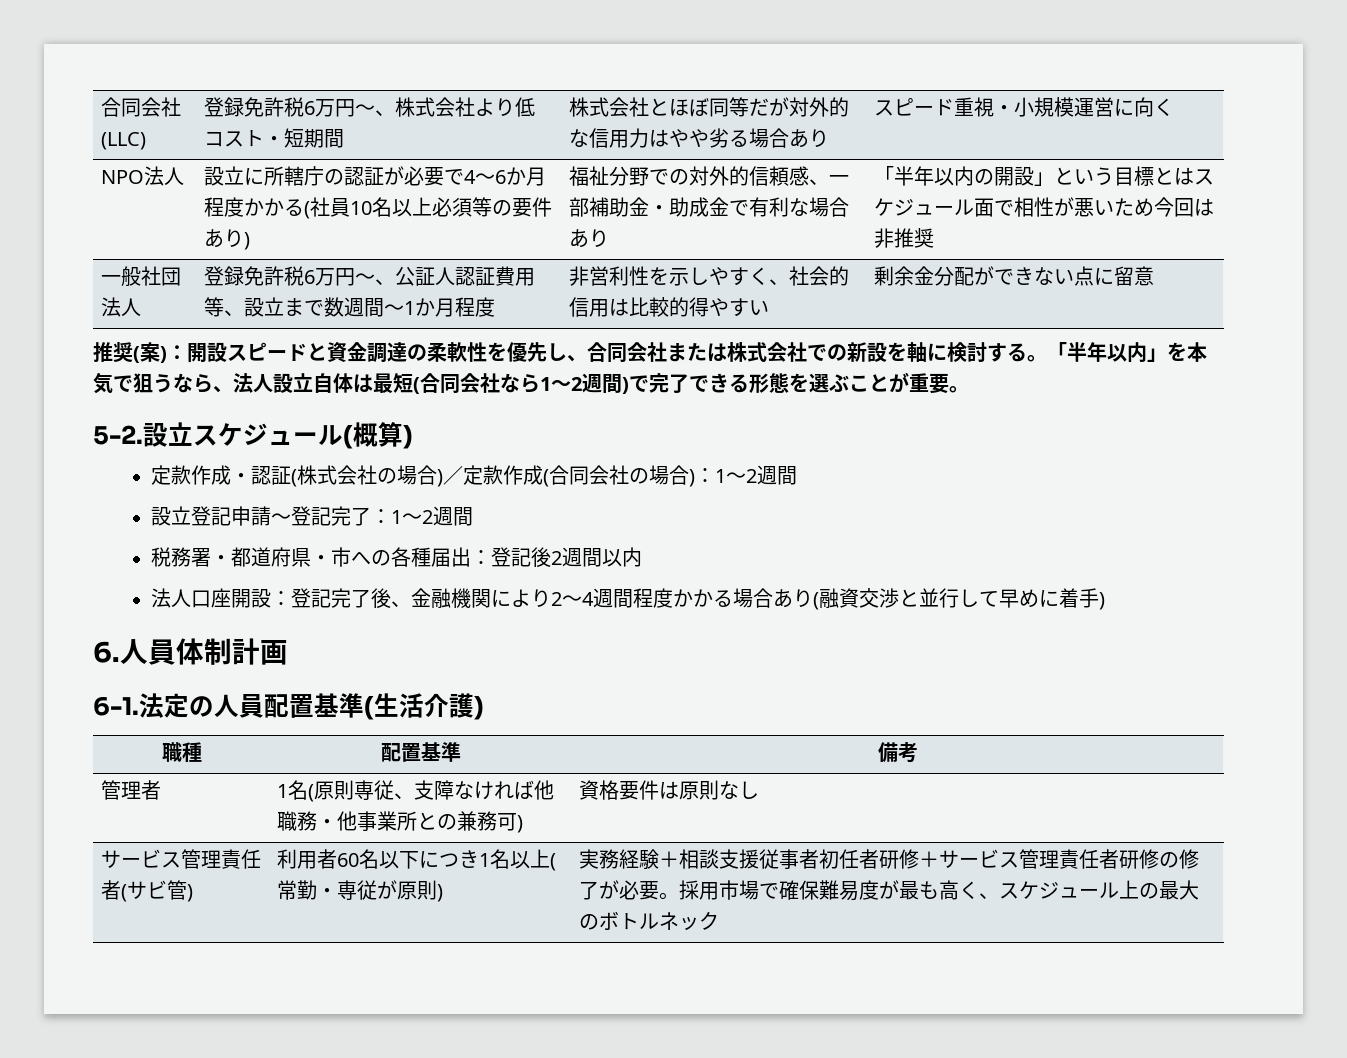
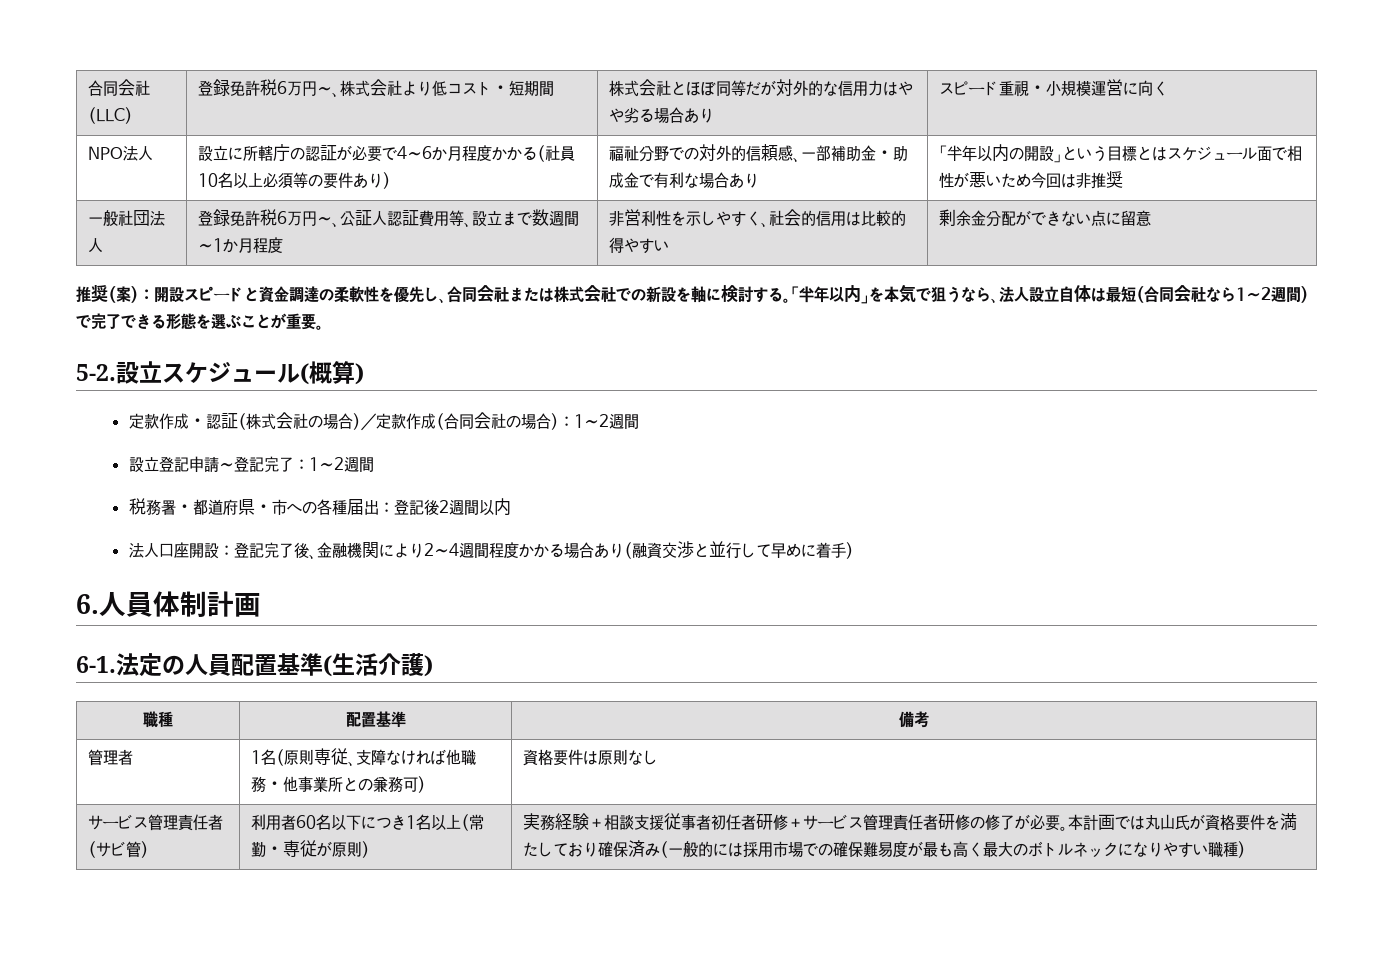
- 採用市場で確保難易度が最も高く、スケジュール上の最大のボトルネック
+ 本計画では丸山氏が資格要件を満たしており確保済み(一般的には採用市場での確保難易度が最も高く最大のボトルネックになりやすい職種)

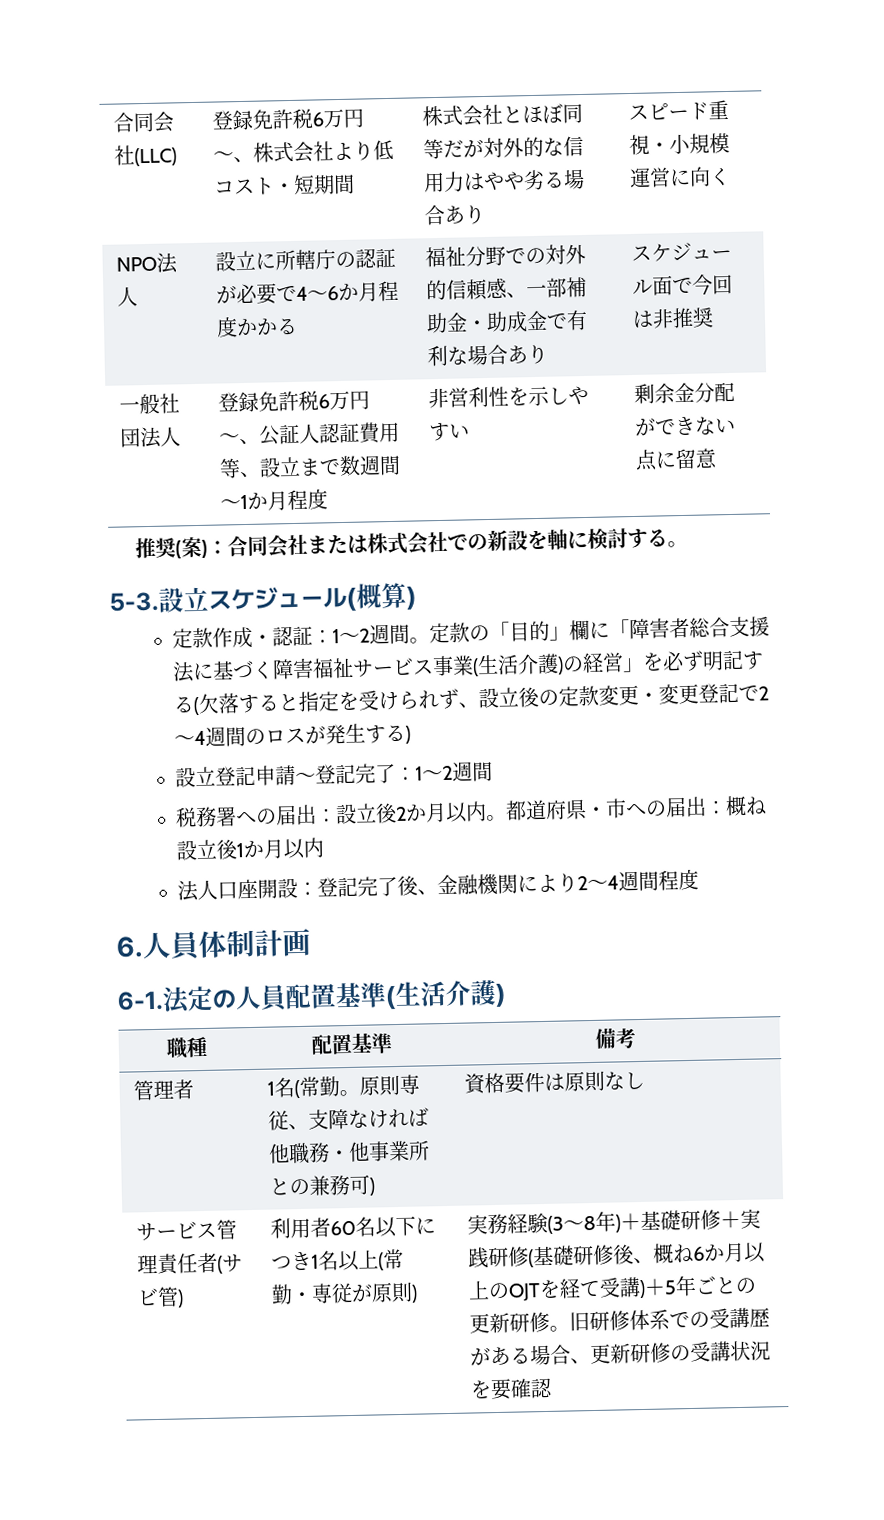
- 設立に所轄庁の認証が必要で4〜6か月程度かかる(社員10名以上必須等の要件あり)
+ 設立に所轄庁の認証が必要で4〜6か月程度かかる
- 「半年以内の開設」という目標とはスケジュール面で相性が悪いため今回は非推奨
+ スケジュール面で今回は非推奨
- 一般社団法人 | 登録免許税6万円〜、公証人認証費用等、設立まで数週間〜1か月程度 | 非営利性を示しやすく、社会的信用は比較的得やすい | 剰余金分配ができない点に留意
+ 一般社団法人 | 登録免許税6万円〜、公証人認証費用等、設立まで数週間〜1か月程度 | 非営利性を示しやすい | 剰余金分配ができない点に留意
- 推奨(案)：開設スピードと資金調達の柔軟性を優先し、合同会社または株式会社での新設を軸に検討する。「半年以内」を本気で狙うなら、法人設立自体は最短(合同会社なら1〜2週間)で完了できる形態を選ぶことが重要。
- 5-2.
+ 推奨(案)：合同会社または株式会社での新設を軸に検討する。
+ 5-3.
- 定款作成・認証(株式会社の場合)／定款作成(合同会社の場合)：1〜2週間
+ 定款作成・認証：1〜2週間。定款の「目的」欄に「障害者総合支援法に基づく障害福祉サービス事業(生活介護)の経営」を必ず明記する(欠落すると指定を受けられず、設立後の定款変更・変更登記で2〜4週間のロスが発生する)
- 税務署・都道府県・市への各種届出：登記後2週間以内
+ 税務署への届出：設立後2か月以内。都道府県・市への届出：概ね設立後1か月以内
- 法人口座開設：登記完了後、金融機関により2〜4週間程度かかる場合あり(融資交渉と並行して早めに着手)
+ 法人口座開設：登記完了後、金融機関により2〜4週間程度
- 管理者 | 1名(原則専従、支障なければ他職務・他事業所との兼務可) | 資格要件は原則なし
+ 管理者 | 1名(常勤。原則専従、支障なければ他職務・他事業所との兼務可) | 資格要件は原則なし
- 実務経験＋相談支援従事者初任者研修＋サービス管理責任者研修の修了が必要。本計画では丸山氏が資格要件を満たしており確保済み(一般的には採用市場での確保難易度が最も高く最大のボトルネックになりやすい職種)
+ 実務経験(3〜8年)＋基礎研修＋実践研修(基礎研修後、概ね6か月以上のOJTを経て受講)＋5年ごとの更新研修。旧研修体系での受講歴がある場合、更新研修の受講状況を要確認

